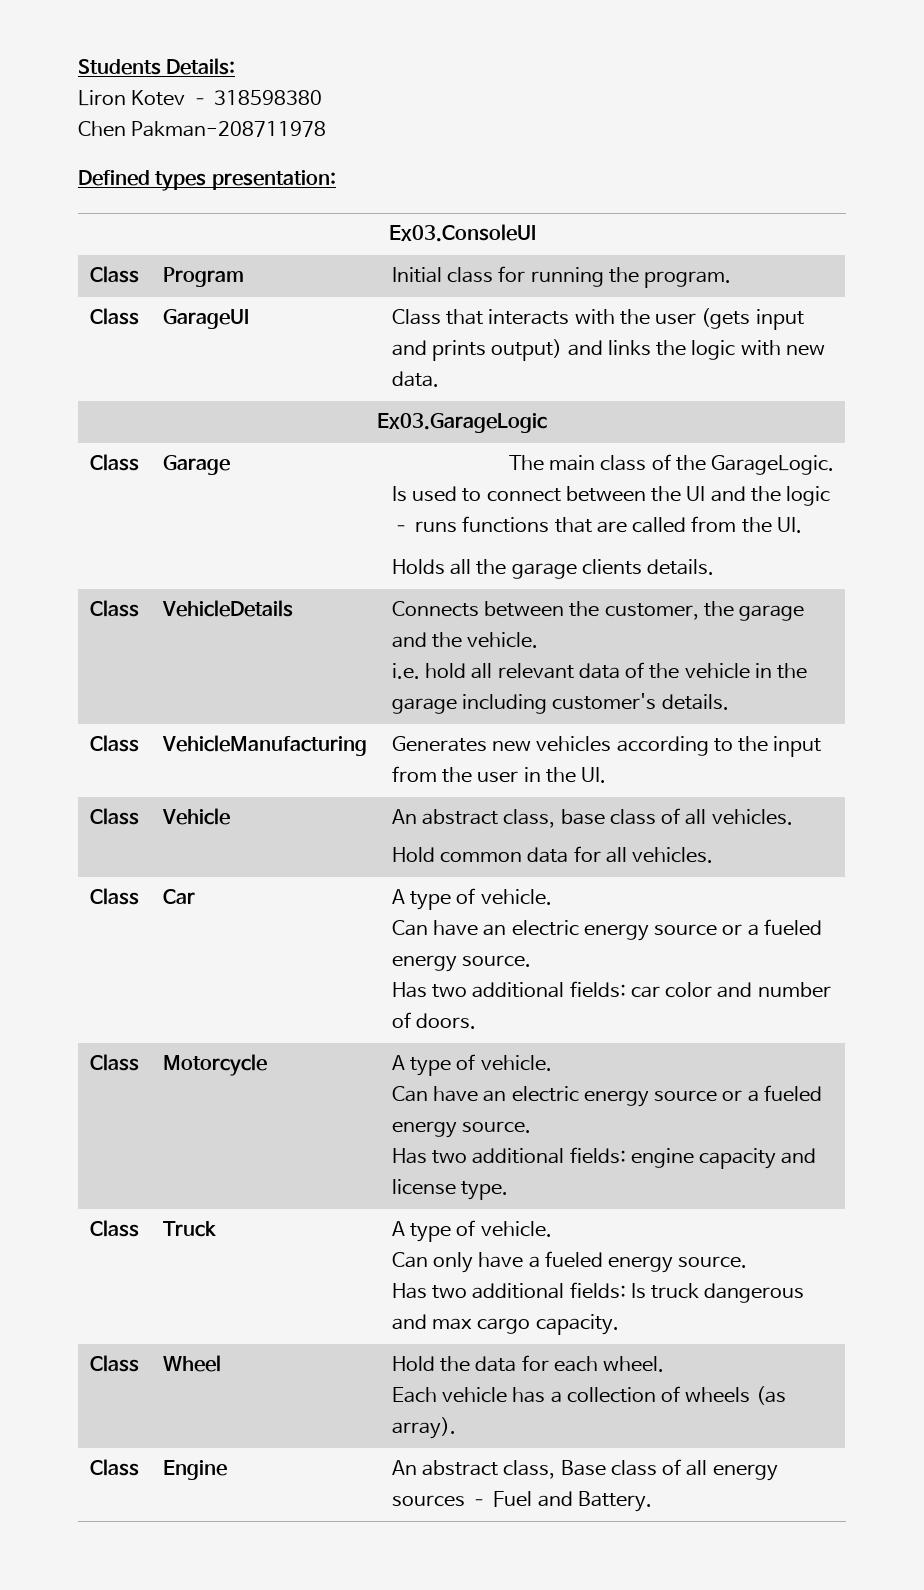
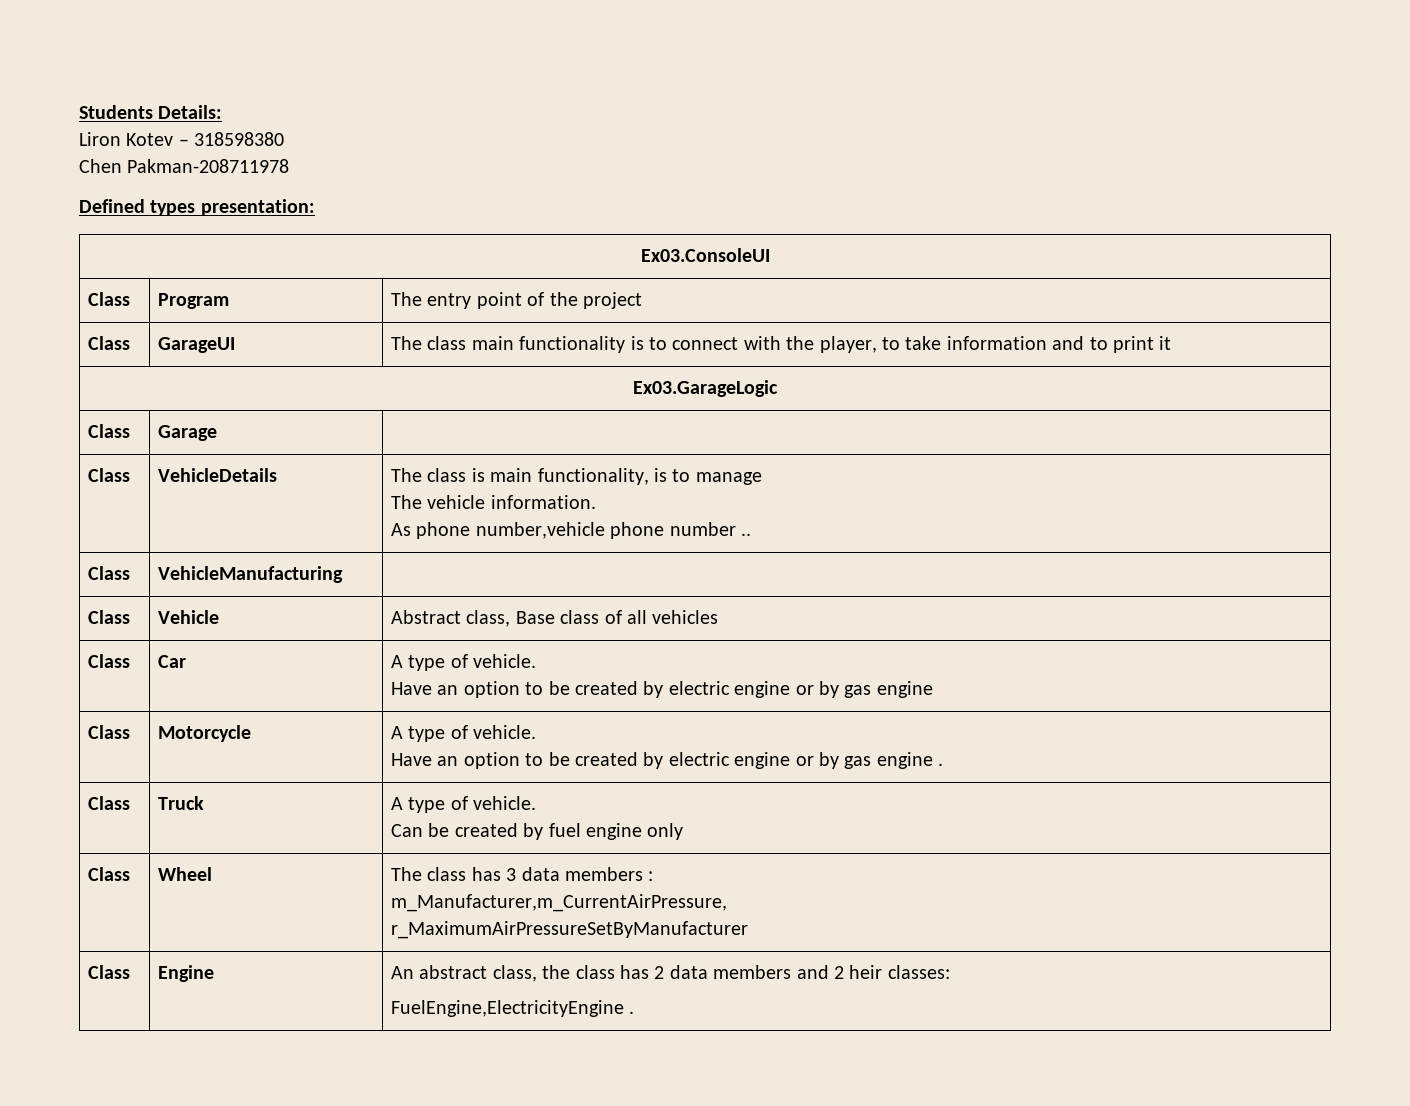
- Class | Program | Initial class for running the program.
- Class | GarageUI | Class that interacts with the user (gets input and prints output) and links the logic with new data.
+ Class | Program | The entry point of the project
+ Class | GarageUI | The class main functionality is to connect with the player, to take information and to print it
  Ex03.GarageLogic
- Class | Garage | The main class of the GarageLogic.
- Is used to connect between the UI and the logic – runs functions that are called from the UI.
- Holds all the garage clients details.
- Class | VehicleDetails | Connects between the customer, the garage and the vehicle.
- i.e. hold all relevant data of the vehicle in the garage including customer's details.
- Class | VehicleManufacturing | Generates new vehicles according to the input from the user in the UI.
- Class | Vehicle | An abstract class, base class of all vehicles.
- Hold common data for all vehicles.
+ Class | Garage |
+ Class | VehicleDetails | The class is main functionality, is to manage
+ The vehicle information.
+ As phone number,vehicle phone number ..
+ Class | VehicleManufacturing |
+ Class | Vehicle | Abstract class, Base class of all vehicles
  Class | Car | A type of vehicle.
- Can have an electric energy source or a fueled energy source.
- Has two additional fields: car color and number of doors.
+ Have an option to be created by electric engine or by gas engine
  Class | Motorcycle | A type of vehicle.
- Can have an electric energy source or a fueled energy source.
- Has two additional fields: engine capacity and license type.
+ Have an option to be created by electric engine or by gas engine .
  Class | Truck | A type of vehicle.
- Can only have a fueled energy source.
- Has two additional fields: Is truck dangerous and max cargo capacity.
- Class | Wheel | Hold the data for each wheel.
- Each vehicle has a collection of wheels (as array).
+ Can be created by fuel engine only
+ Class | Wheel | The class has 3 data members :
+ m_Manufacturer,m_CurrentAirPressure,
+ r_MaximumAirPressureSetByManufacturer
- Class | Engine | An abstract class, Base class of all energy sources – Fuel and Battery.
+ Class | Engine | An abstract class, the class has 2 data members and 2 heir classes:
+ FuelEngine,ElectricityEngine .

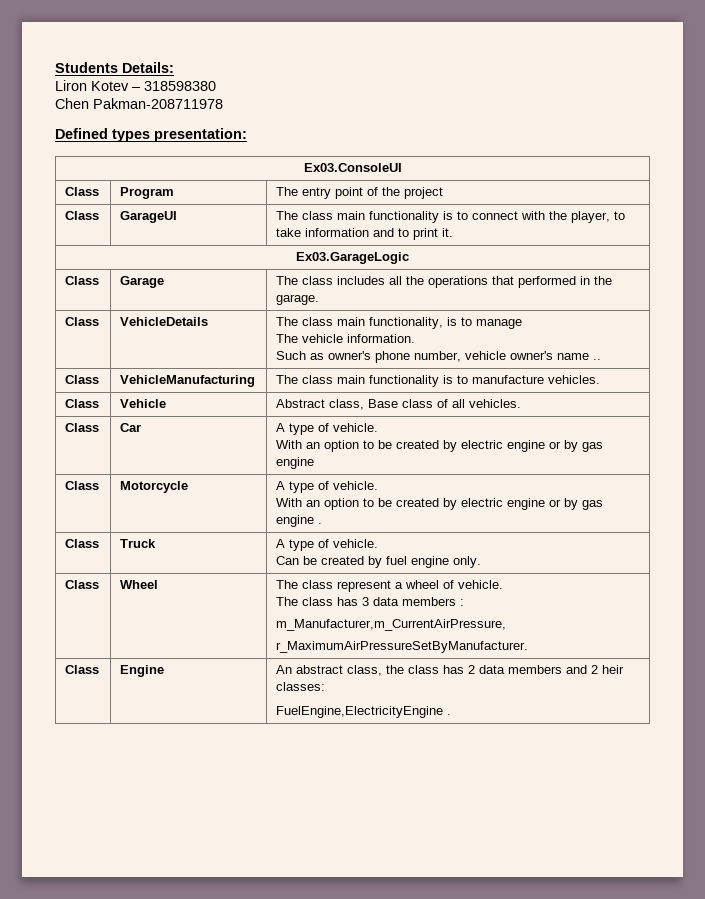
- Class | GarageUI | The class main functionality is to connect with the player, to take information and to print it
+ Class | GarageUI | The class main functionality is to connect with the player, to take information and to print it.
- Class | Garage |
+ Class | Garage | The class includes all the operations that performed in the garage.
- Class | VehicleDetails | The class is main functionality, is to manage
+ Class | VehicleDetails | The class main functionality, is to manage
  The vehicle information.
- As phone number,vehicle phone number ..
- Class | VehicleManufacturing |
+ Such as owner's phone number, vehicle owner's name ..
+ Class | VehicleManufacturing | The class main functionality is to manufacture vehicles.
- Class | Vehicle | Abstract class, Base class of all vehicles
+ Class | Vehicle | Abstract class, Base class of all vehicles.
  Class | Car | A type of vehicle.
- Have an option to be created by electric engine or by gas engine
+ With an option to be created by electric engine or by gas engine
  Class | Motorcycle | A type of vehicle.
- Have an option to be created by electric engine or by gas engine .
+ With an option to be created by electric engine or by gas engine .
  Class | Truck | A type of vehicle.
- Can be created by fuel engine only
+ Can be created by fuel engine only.
- Class | Wheel | The class has 3 data members :
+ Class | Wheel | The class represent a wheel of vehicle.
+ The class has 3 data members :
  m_Manufacturer,m_CurrentAirPressure,
- r_MaximumAirPressureSetByManufacturer
+ r_MaximumAirPressureSetByManufacturer.

